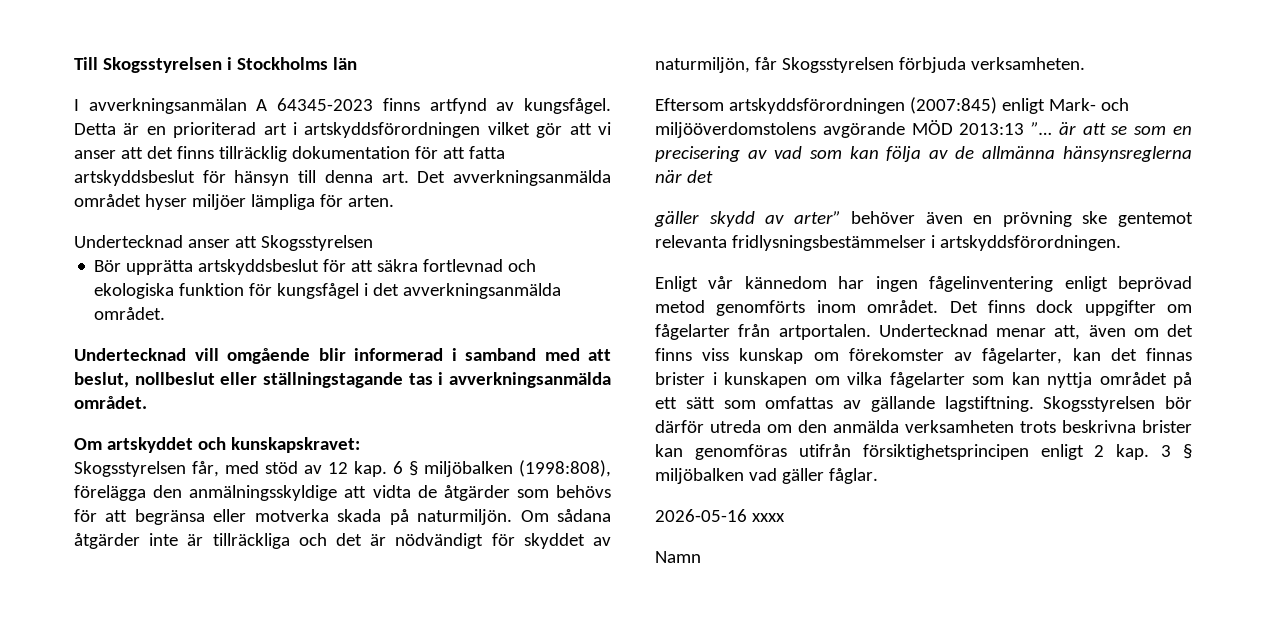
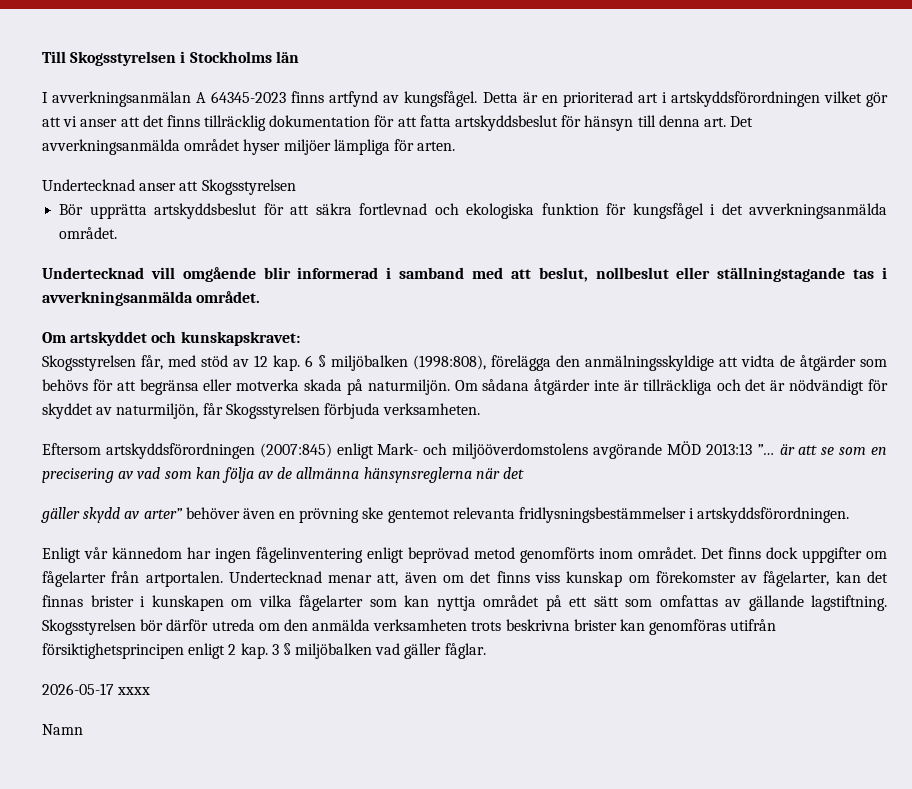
- 2026-05-16 xxxx
+ 2026-05-17 xxxx

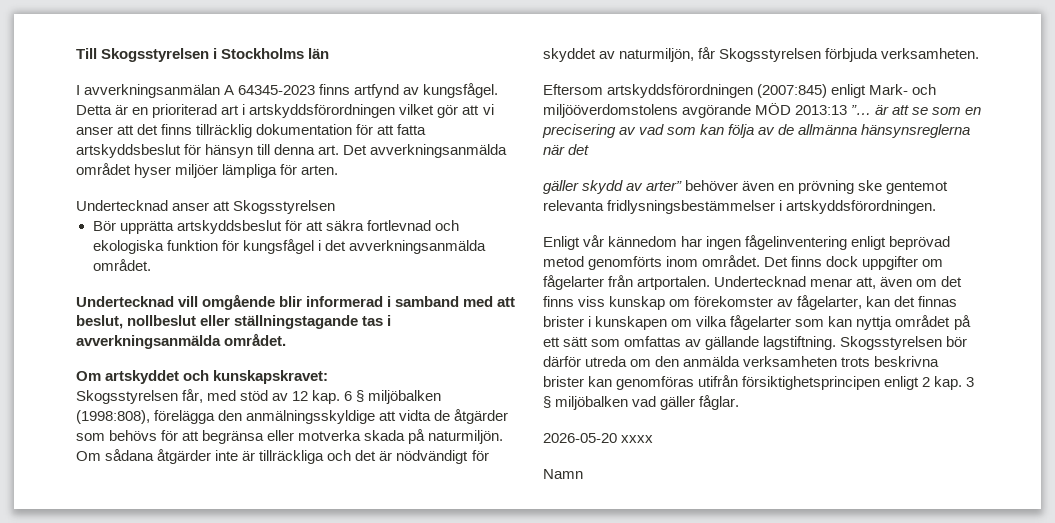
- 2026-05-17 xxxx
+ 2026-05-20 xxxx

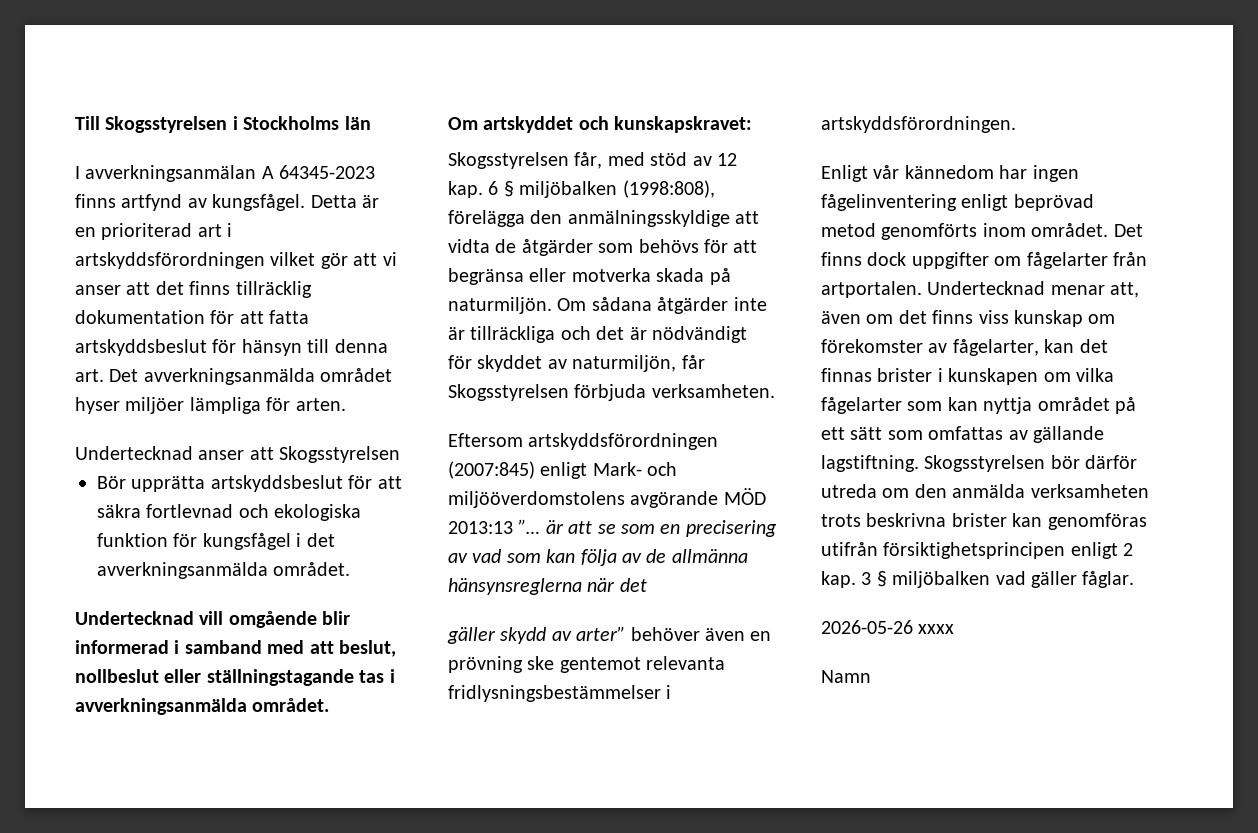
- 2026-05-20 xxxx
+ 2026-05-26 xxxx

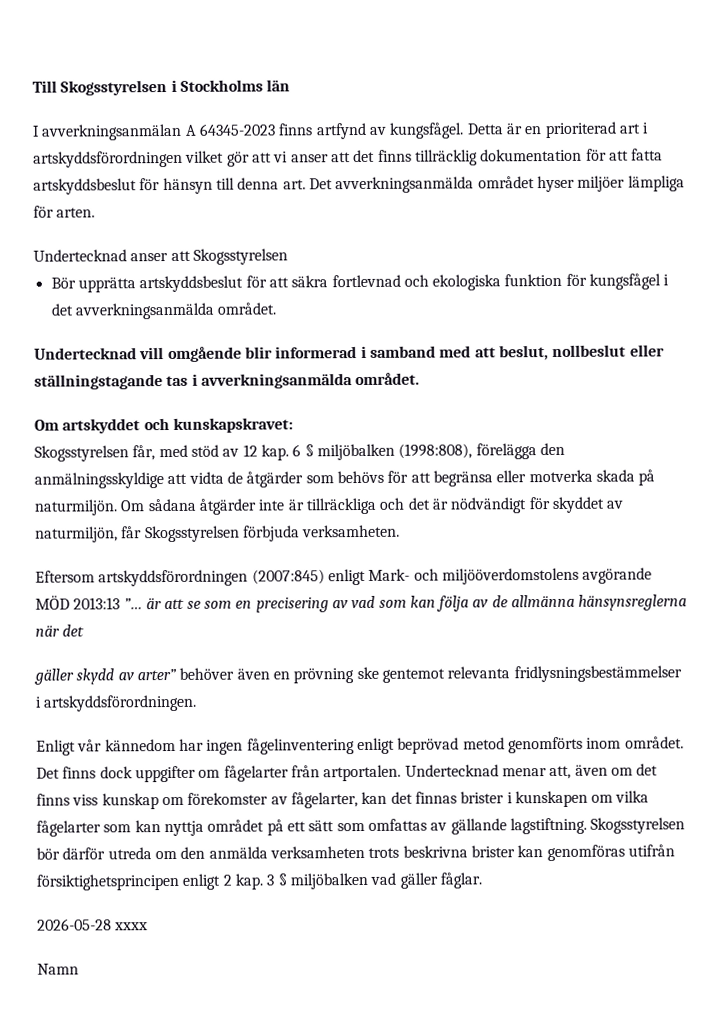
- 2026-05-26 xxxx
+ 2026-05-28 xxxx

